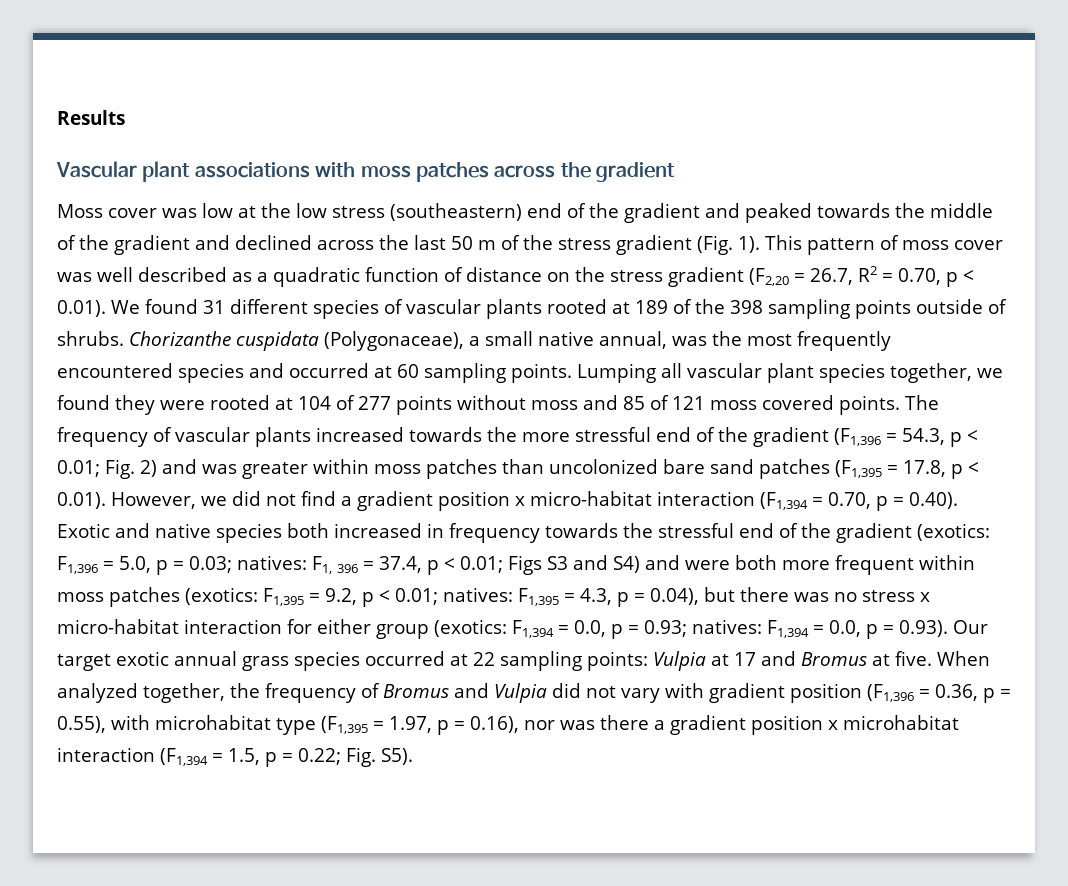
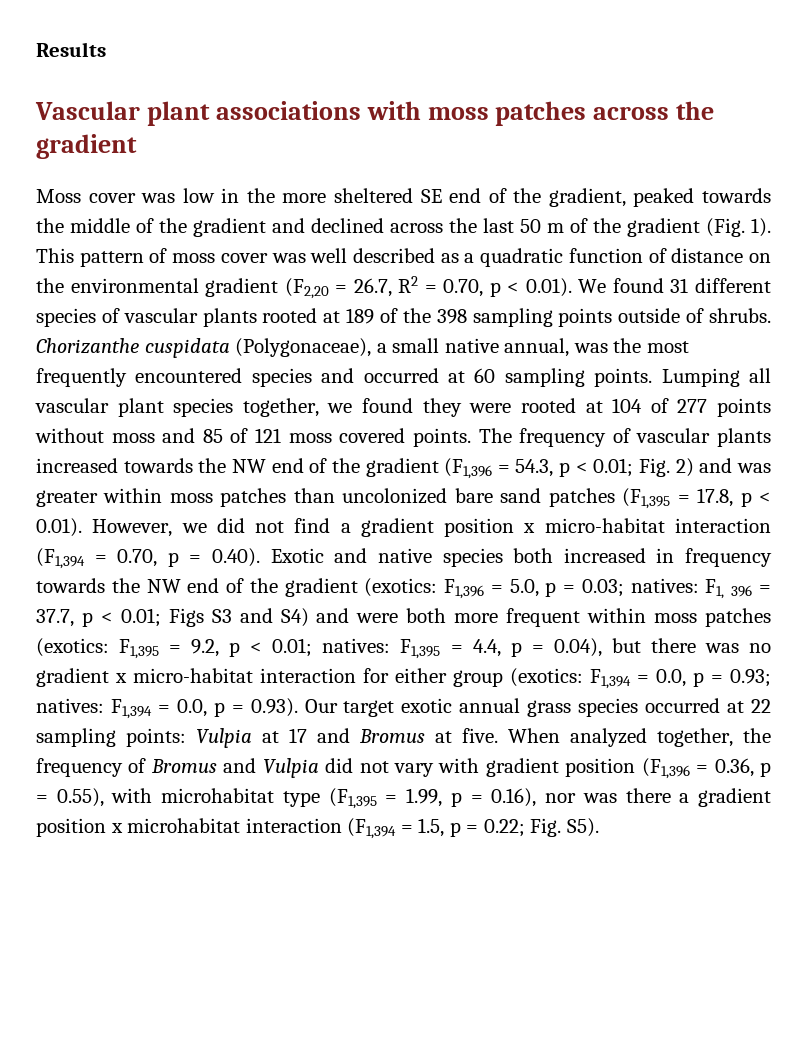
- Moss cover was low at the low stress (southeastern) end of the gradient and peaked towards the middle of the gradient and declined across the last 50 m of the stress gradient (Fig. 1).
+ Moss cover was low in the more sheltered SE end of the gradient, peaked towards the middle of the gradient and declined across the last 50 m of the gradient (Fig. 1).
- This pattern of moss cover was well described as a quadratic function of distance on the stress gradient (F2,20 = 26.7, R2 = 0.70, p < 0.01). We found 31 different species of vascular plants rooted at 189 of the 398 sampling points outside of shrubs.
+ This pattern of moss cover was well described as a quadratic function of distance on the environmental gradient (F2,20 = 26.7, R2 = 0.70, p < 0.01). We found 31 different species of vascular plants rooted at 189 of the 398 sampling points outside of shrubs.
- The frequency of vascular plants increased towards the more stressful end of the gradient (F1,396 = 54.3, p < 0.01;
+ The frequency of vascular plants increased towards the NW end of the gradient (F1,396 = 54.3, p < 0.01;
- Fig. 2) and was greater within moss patches than uncolonized bare sand patches (F1,395 = 17.8, p < 0.01). However, we did not find a gradient position x micro-habitat interaction (F1,394 = 0.70, p = 0.40). Exotic and native species both increased in frequency towards the stressful end of the gradient (exotics:
+ Fig. 2) and was greater within moss patches than uncolonized bare sand patches (F1,395 = 17.8, p < 0.01). However, we did not find a gradient position x micro-habitat interaction (F1,394 = 0.70, p = 0.40). Exotic and native species both increased in frequency towards the NW end of the gradient (exotics:
- F1, 396 = 37.4, p < 0.01;
+ F1, 396 = 37.7, p < 0.01;
- F1,395 = 4.3, p = 0.04), but there was no stress x micro-habitat interaction for either group (exotics:
+ F1,395 = 4.4, p = 0.04), but there was no gradient x micro-habitat interaction for either group (exotics:
- When analyzed together, the frequency of Bromus and Vulpia did not vary with gradient position (F1,396 = 0.36, p = 0.55), with microhabitat type (F1,395 = 1.97, p = 0.16), nor was there a gradient position x microhabitat interaction (F1,394 = 1.5, p = 0.22; Fig. S5).
+ When analyzed together, the frequency of Bromus and Vulpia did not vary with gradient position (F1,396 = 0.36, p = 0.55), with microhabitat type (F1,395 = 1.99, p = 0.16), nor was there a gradient position x microhabitat interaction (F1,394 = 1.5, p = 0.22; Fig. S5).

